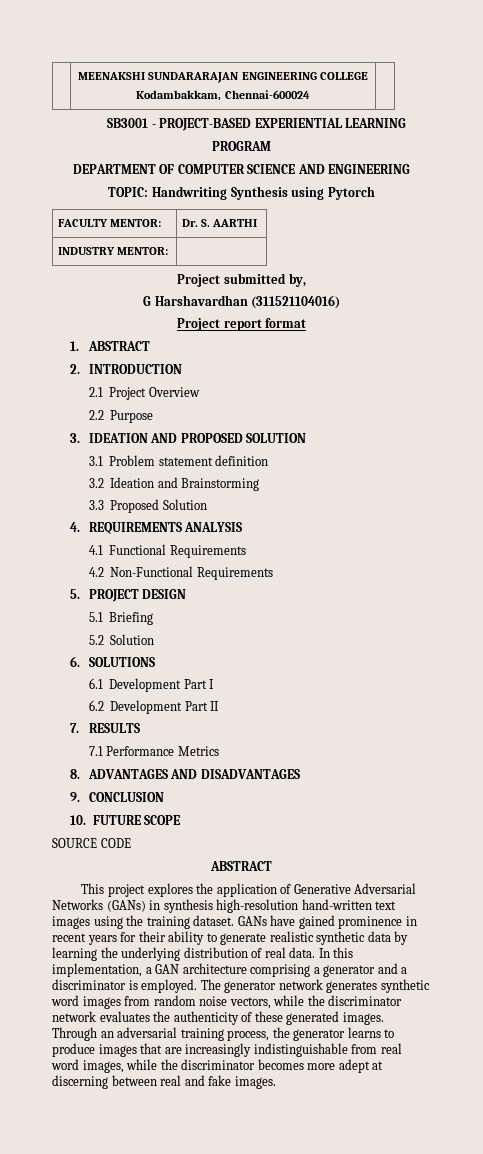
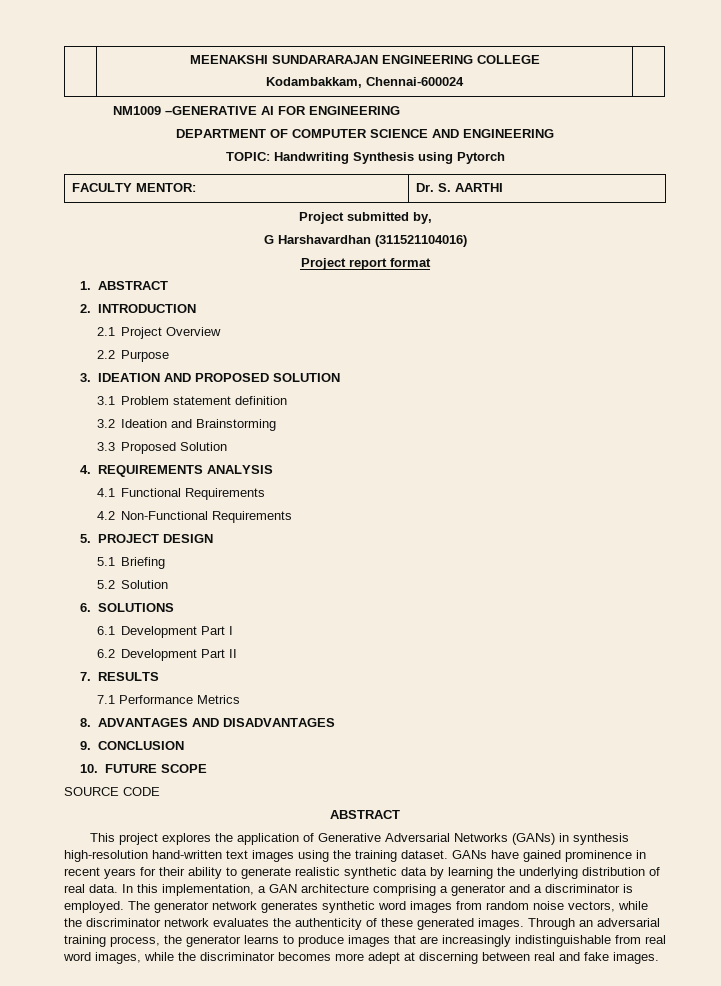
- SB3001 - PROJECT-BASED EXPERIENTIAL LEARNING
- PROGRAM
+ NM1009 –GENERATIVE AI FOR ENGINEERING
- INDUSTRY MENTOR: |

